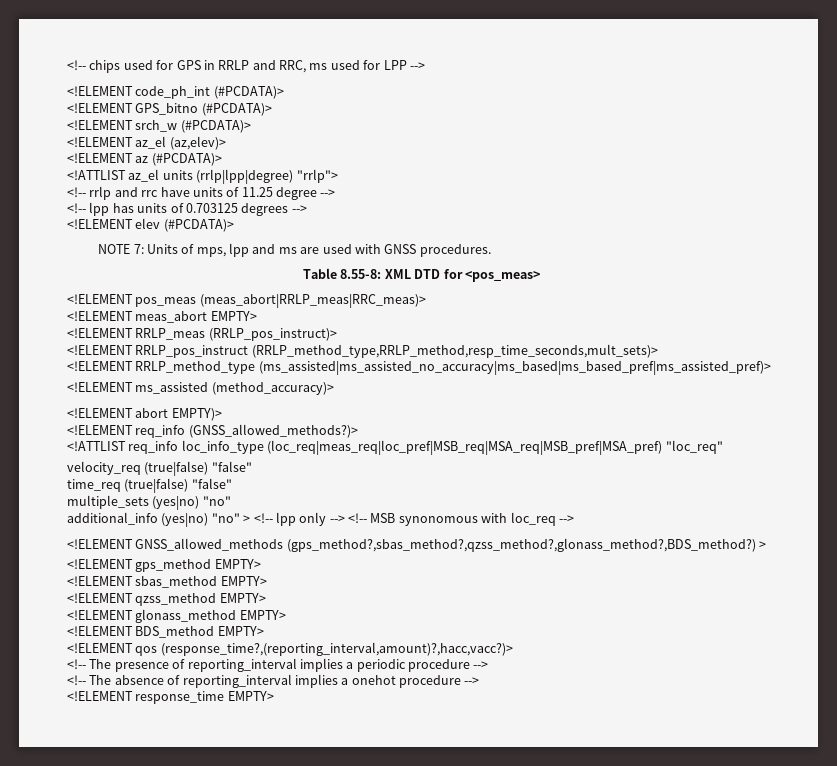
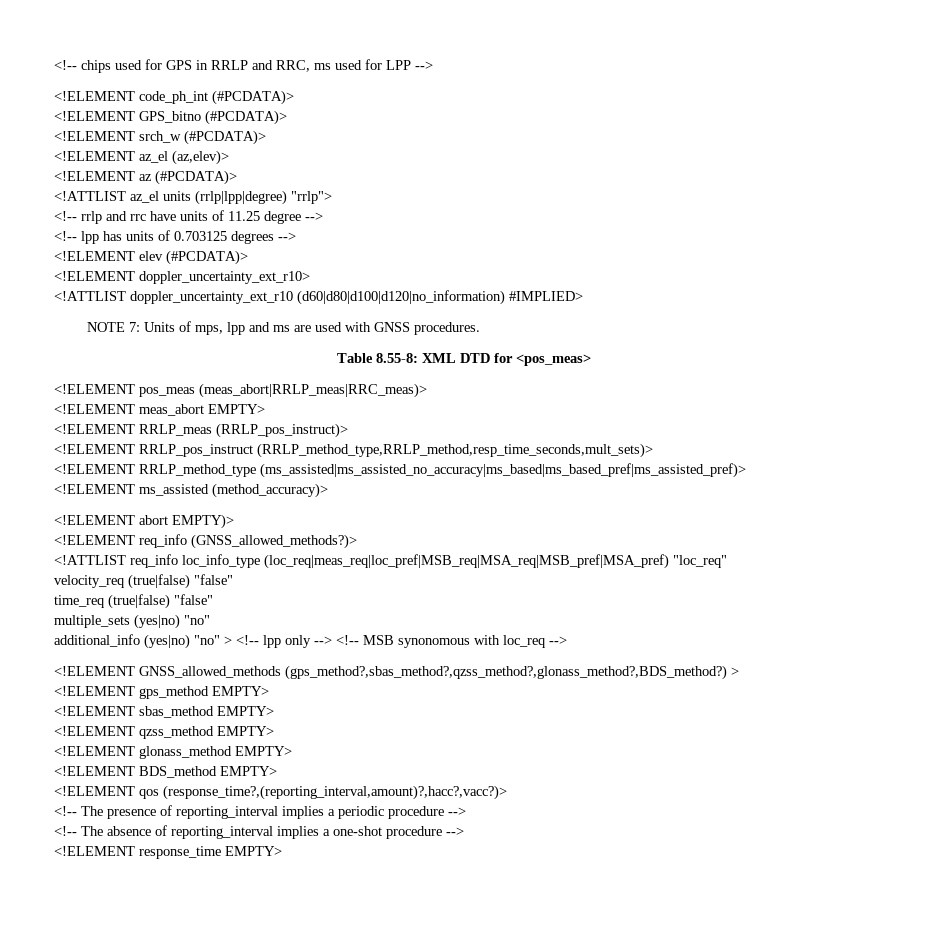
+ <!ELEMENT doppler_uncertainty_ext_r10>
+ <!ATTLIST doppler_uncertainty_ext_r10 (d60|d80|d100|d120|no_information) #IMPLIED>
- <!ELEMENT qos (response_time?,(reporting_interval,amount)?,hacc,vacc?)>
+ <!ELEMENT qos (response_time?,(reporting_interval,amount)?,hacc?,vacc?)>
- <!-- The absence of reporting_interval implies a onehot procedure -->
+ <!-- The absence of reporting_interval implies a one-shot procedure -->

